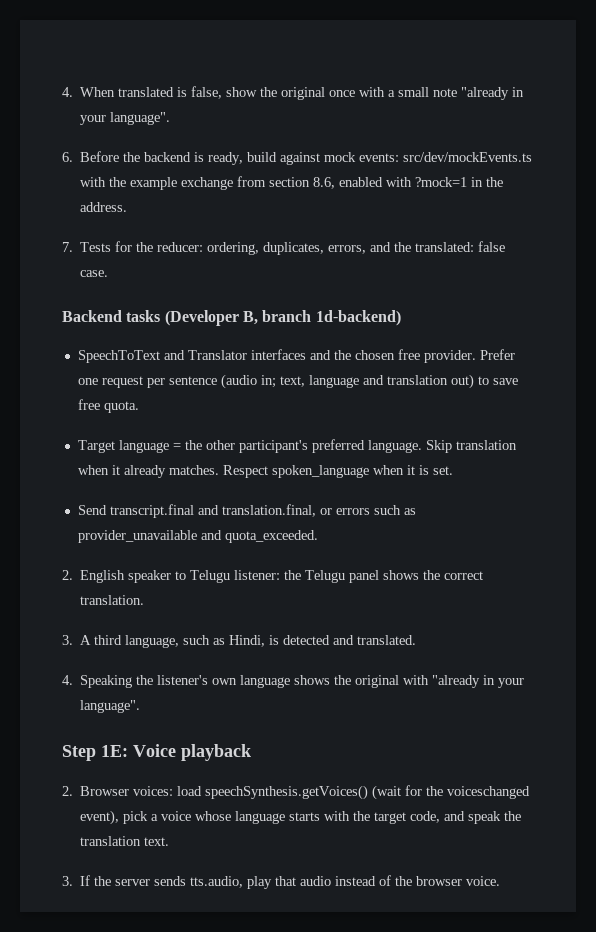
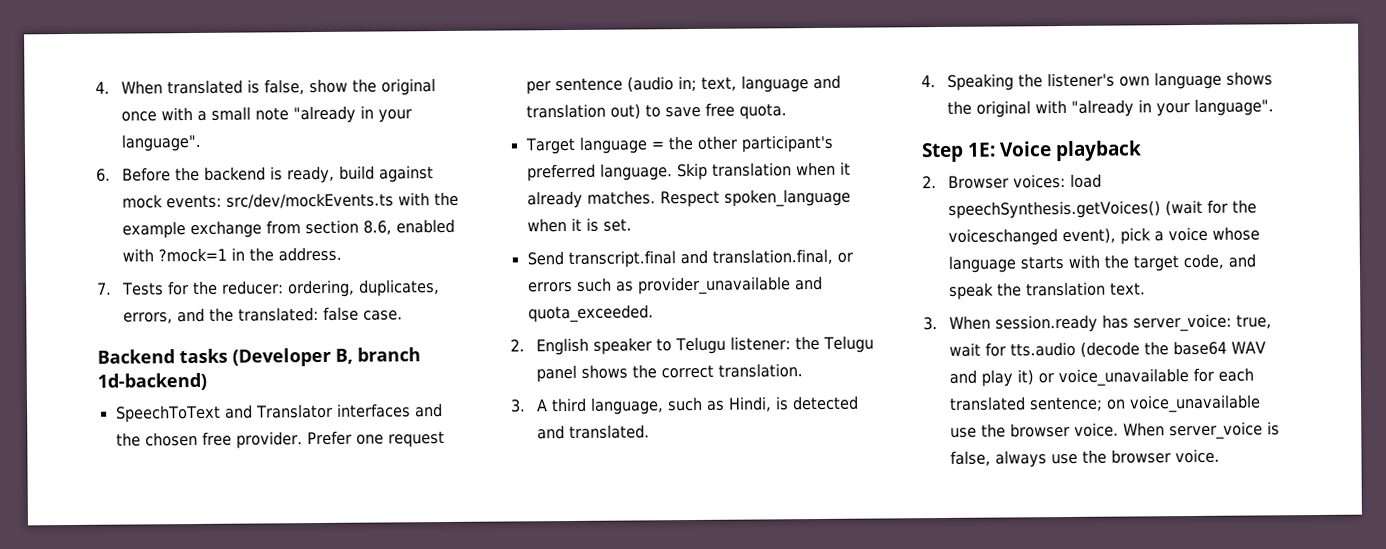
- 3. If the server sends tts.audio, play that audio instead of the browser voice.
+ 3. When session.ready has server_voice: true, wait for tts.audio (decode the base64 WAV and play it) or voice_unavailable for each translated sentence; on voice_unavailable use the browser voice. When server_voice is false, always use the browser voice.

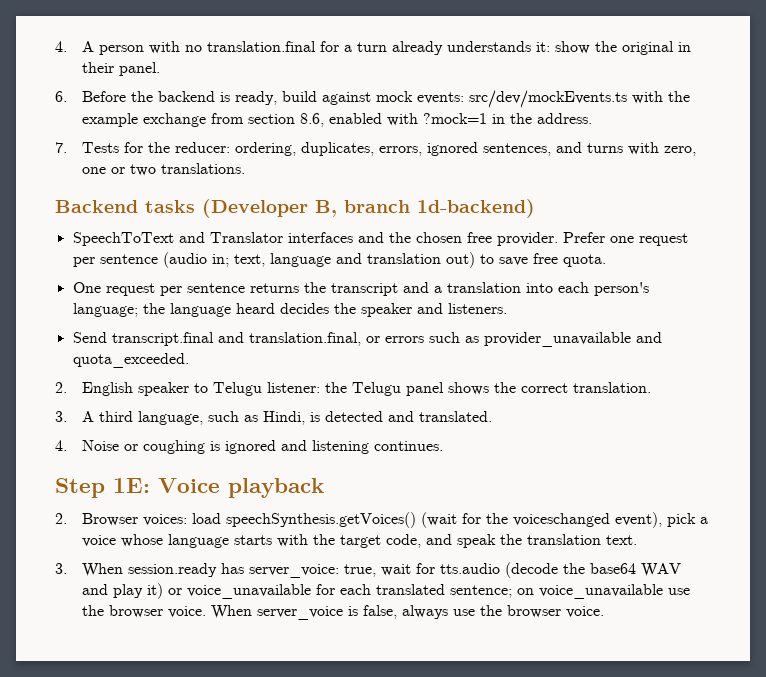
- 4. When translated is false, show the original once with a small note "already in your language".
+ 4. A person with no translation.final for a turn already understands it: show the original in their panel.
- 7. Tests for the reducer: ordering, duplicates, errors, and the translated: false case.
+ 7. Tests for the reducer: ordering, duplicates, errors, ignored sentences, and turns with zero, one or two translations.
- Target language = the other participant's preferred language. Skip translation when it already matches. Respect spoken_language when it is set.
+ One request per sentence returns the transcript and a translation into each person's language; the language heard decides the speaker and listeners.
- 4. Speaking the listener's own language shows the original with "already in your language".
+ 4. Noise or coughing is ignored and listening continues.

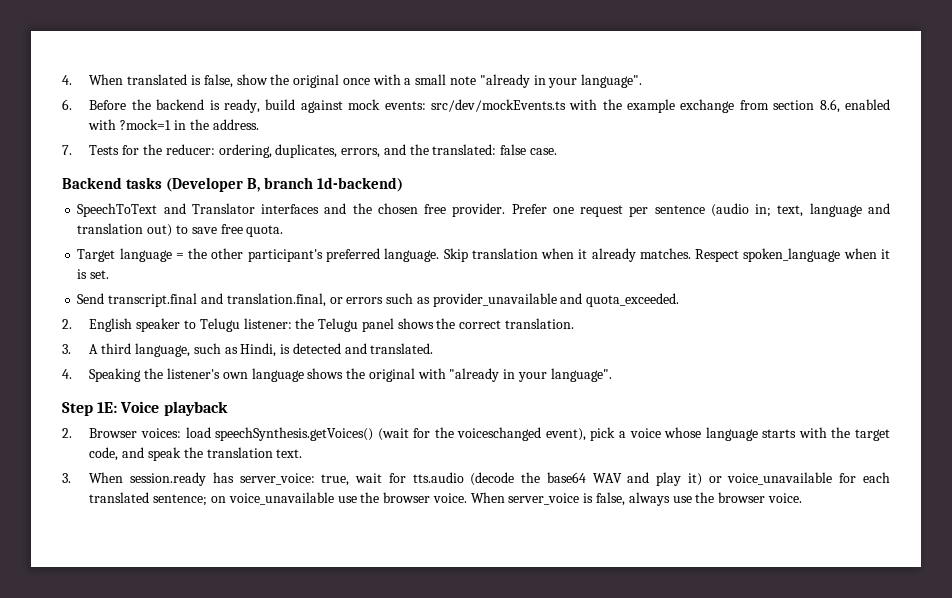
- 4. A person with no translation.final for a turn already understands it: show the original in their panel.
+ 4. When translated is false, show the original once with a small note "already in your language".
- 7. Tests for the reducer: ordering, duplicates, errors, ignored sentences, and turns with zero, one or two translations.
+ 7. Tests for the reducer: ordering, duplicates, errors, and the translated: false case.
- One request per sentence returns the transcript and a translation into each person's language; the language heard decides the speaker and listeners.
+ Target language = the other participant's preferred language. Skip translation when it already matches. Respect spoken_language when it is set.
- 4. Noise or coughing is ignored and listening continues.
+ 4. Speaking the listener's own language shows the original with "already in your language".

